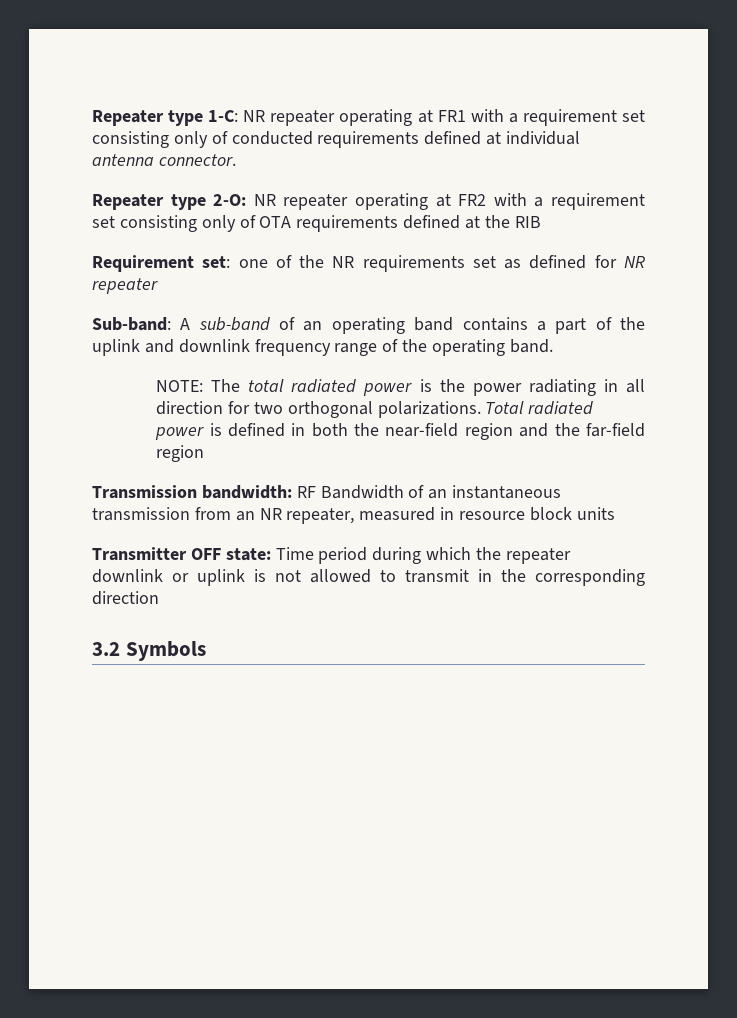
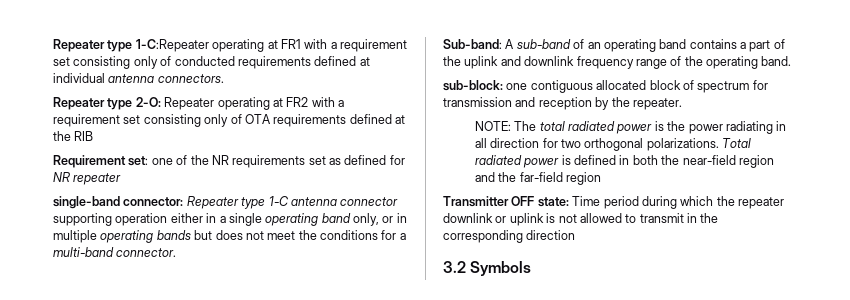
- Repeater type 1-C: NR repeater operating at FR1 with a requirement set consisting only of conducted requirements defined at individual antenna connector.
+ Repeater type 1-C:Repeater operating at FR1 with a requirement set consisting only of conducted requirements defined at individual antenna connectors.
- Repeater type 2-O: NR repeater operating at FR2 with a requirement set consisting only of OTA requirements defined at the RIB
+ Repeater type 2-O: Repeater operating at FR2 with a requirement set consisting only of OTA requirements defined at the RIB
+ single-band connector: Repeater type 1-C antenna connector supporting operation either in a single operating band only, or in multiple operating bands but does not meet the conditions for a multi-band connector.
+ sub-block: one contiguous allocated block of spectrum for transmission and reception by the repeater.
- Transmission bandwidth: RF Bandwidth of an instantaneous transmission from an NR repeater, measured in resource block units

